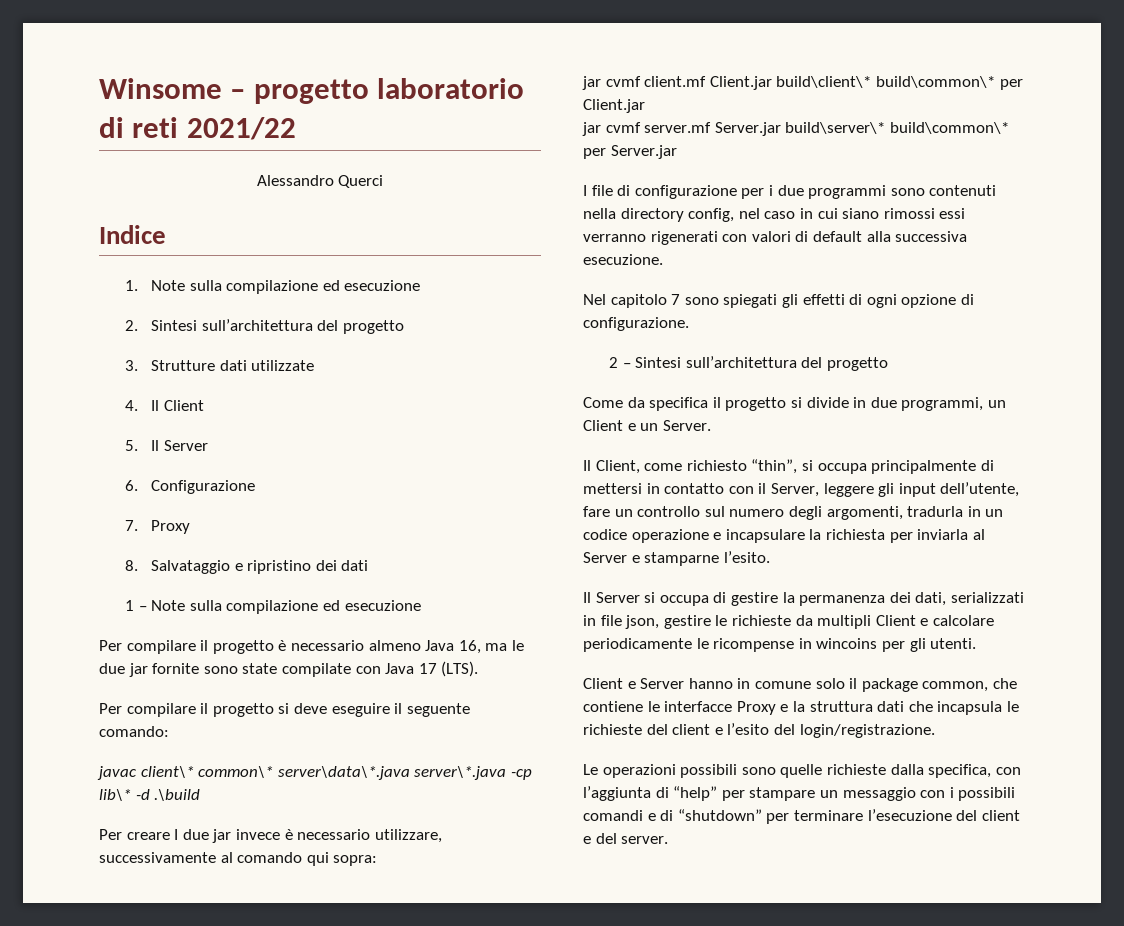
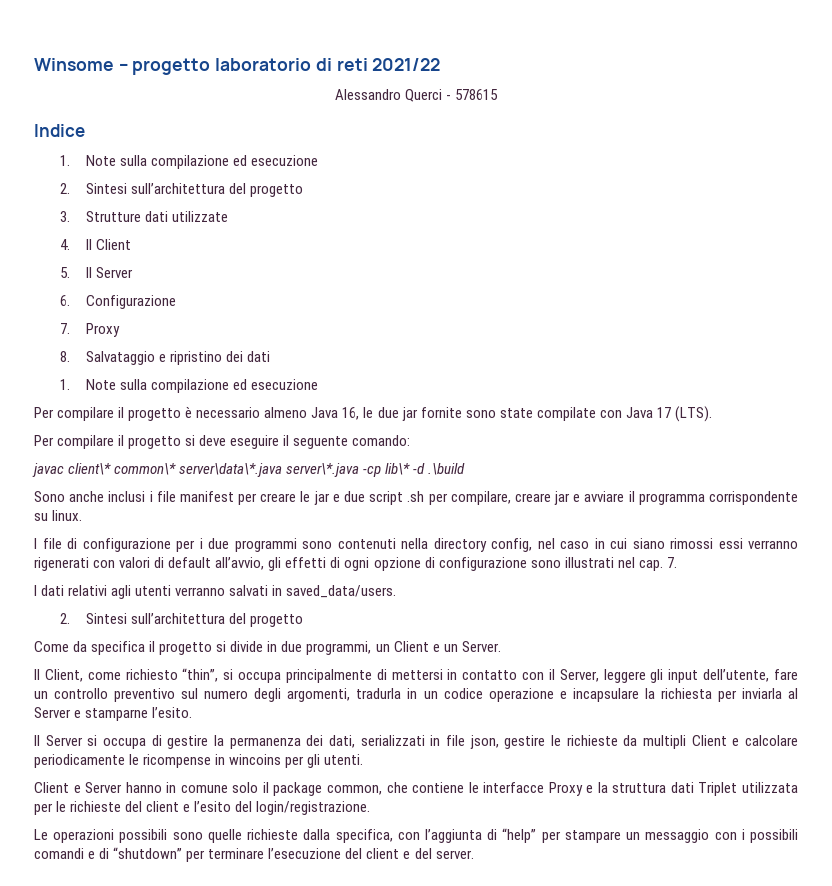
- Alessandro Querci
+ Alessandro Querci - 578615
  8. Salvataggio e ripristino dei dati
- 1 – Note sulla compilazione ed esecuzione
+ 1. Note sulla compilazione ed esecuzione
- Per compilare il progetto è necessario almeno Java 16, ma le due jar fornite sono state compilate con Java 17 (LTS).
+ Per compilare il progetto è necessario almeno Java 16, le due jar fornite sono state compilate con Java 17 (LTS).
- Per creare I due jar invece è necessario utilizzare, successivamente al comando qui sopra:
- jar cvmf client.mf Client.jar build\client\* build\common\* per Client.jar
- jar cvmf server.mf Server.jar build\server\* build\common\* per Server.jar
+ Sono anche inclusi i file manifest per creare le jar e due script .sh per compilare, creare jar e avviare il programma corrispondente su linux.
- I file di configurazione per i due programmi sono contenuti nella directory config, nel caso in cui siano rimossi essi verranno rigenerati con valori di default alla successiva esecuzione.
- Nel capitolo 7 sono spiegati gli effetti di ogni opzione di configurazione.
- 2 – Sintesi sull’architettura del progetto
+ I file di configurazione per i due programmi sono contenuti nella directory config, nel caso in cui siano rimossi essi verranno rigenerati con valori di default all’avvio, gli effetti di ogni opzione di configurazione sono illustrati nel cap. 7.
+ I dati relativi agli utenti verranno salvati in saved_data/users.
+ 2. Sintesi sull’architettura del progetto
- Il Client, come richiesto “thin”, si occupa principalmente di mettersi in contatto con il Server, leggere gli input dell’utente, fare un controllo sul numero degli argomenti, tradurla in un codice operazione e incapsulare la richiesta per inviarla al Server e stamparne l’esito.
+ Il Client, come richiesto “thin”, si occupa principalmente di mettersi in contatto con il Server, leggere gli input dell’utente, fare un controllo preventivo sul numero degli argomenti, tradurla in un codice operazione e incapsulare la richiesta per inviarla al Server e stamparne l’esito.
- Client e Server hanno in comune solo il package common, che contiene le interfacce Proxy e la struttura dati che incapsula le richieste del client e l’esito del login/registrazione.
+ Client e Server hanno in comune solo il package common, che contiene le interfacce Proxy e la struttura dati Triplet utilizzata per le richieste del client e l’esito del login/registrazione.

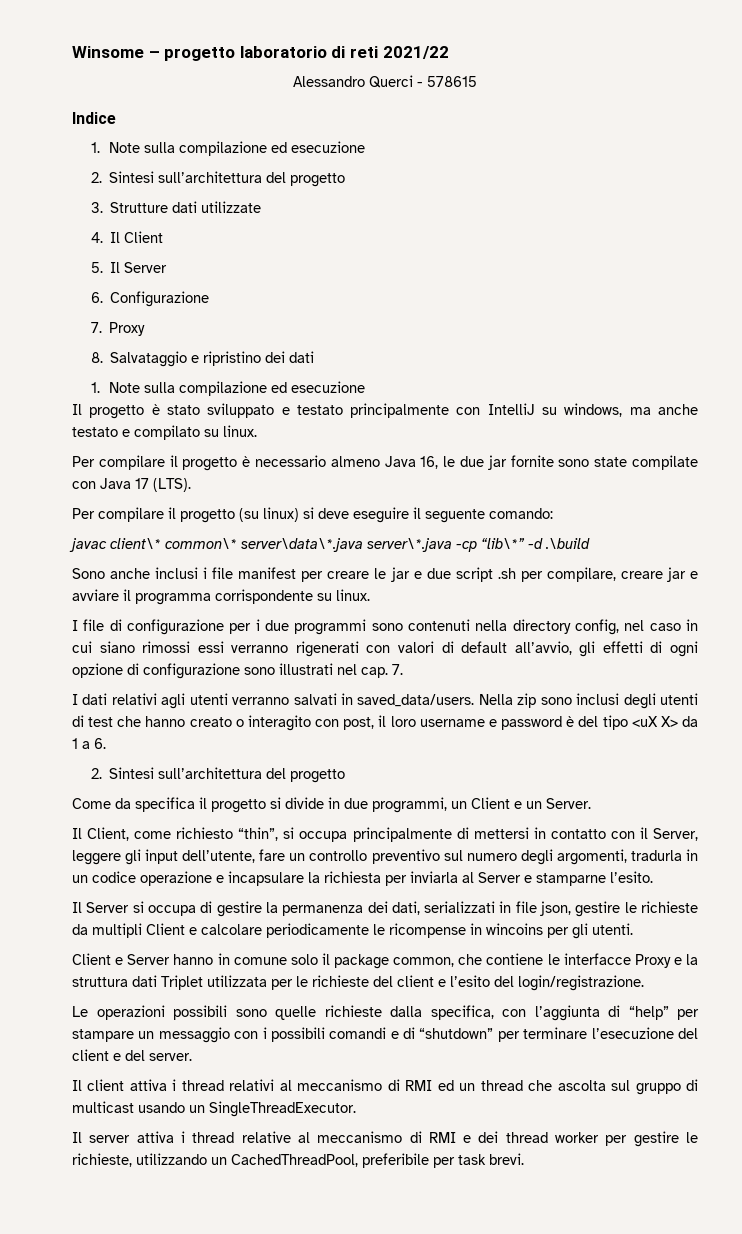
+ Il progetto è stato sviluppato e testato principalmente con IntelliJ su windows, ma anche testato e compilato su linux.
- Per compilare il progetto si deve eseguire il seguente comando:
+ Per compilare il progetto (su linux) si deve eseguire il seguente comando:
- javac client\* common\* server\data\*.java server\*.java -cp lib\* -d .\build
+ javac client\* common\* server\data\*.java server\*.java -cp “lib\*” -d .\build
+ Nella zip sono inclusi degli utenti di test che hanno creato o interagito con post, il loro username e password è del tipo <uX X> da 1 a 6.
+ Il client attiva i thread relativi al meccanismo di RMI ed un thread che ascolta sul gruppo di multicast usando un SingleThreadExecutor.
+ Il server attiva i thread relative al meccanismo di RMI e dei thread worker per gestire le richieste, utilizzando un CachedThreadPool, preferibile per task brevi.

